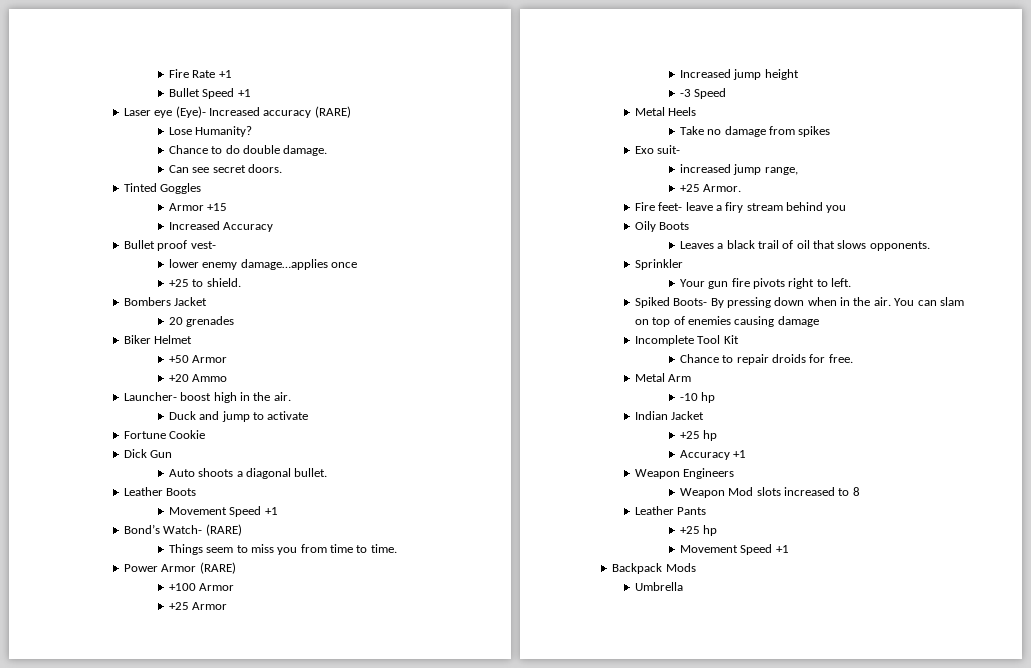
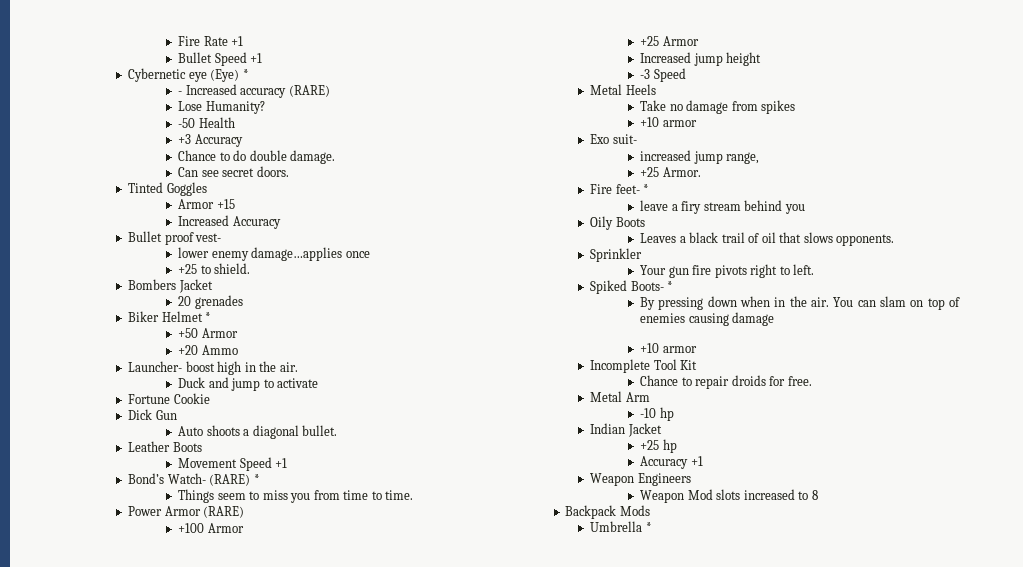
- Laser eye (Eye)- Increased accuracy (RARE)
+ Cybernetic eye (Eye) *
+ - Increased accuracy (RARE)
+ -50 Health
+ +3 Accuracy
- Biker Helmet
+ Biker Helmet *
- Bond’s Watch- (RARE)
+ Bond’s Watch- (RARE) *
  Take no damage from spikes
+ +10 armor
- Fire feet- leave a firy stream behind you
+ Fire feet- *
+ leave a firy stream behind you
- Spiked Boots- By pressing down when in the air.
+ Spiked Boots- *
+ By pressing down when in the air.
  You can slam on top of enemies causing damage
+ +10 armor
- Leather Pants
- +25 hp
- Movement Speed +1
- Umbrella
+ Umbrella *

